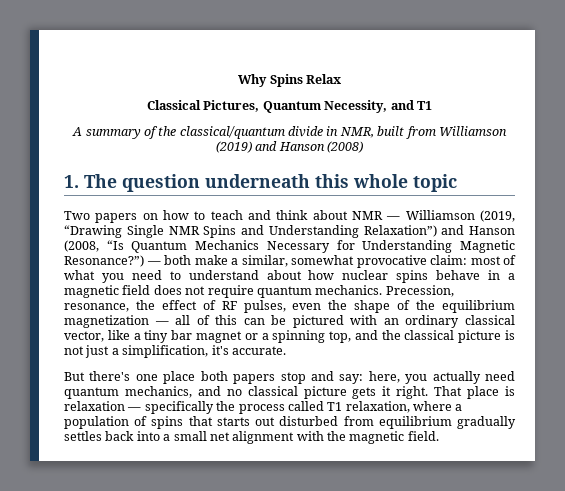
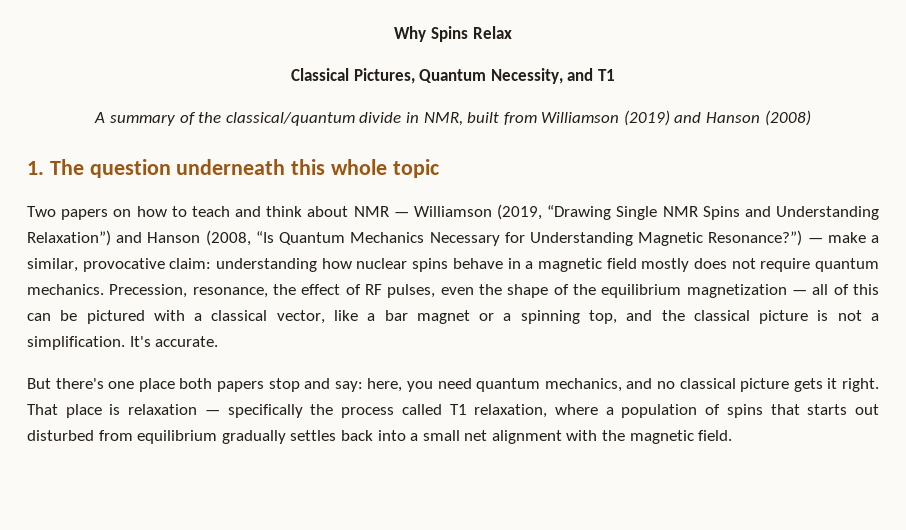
- — both make a similar, somewhat provocative claim: most of what you need to understand about how nuclear spins behave in a magnetic field does not require quantum mechanics.
+ — make a similar, provocative claim: understanding how nuclear spins behave in a magnetic field mostly does not require quantum mechanics.
- Precession, resonance, the effect of RF pulses, even the shape of the equilibrium magnetization — all of this can be pictured with an ordinary classical vector, like a tiny bar magnet or a spinning top, and the classical picture is not just a simplification, it's accurate.
+ Precession, resonance, the effect of RF pulses, even the shape of the equilibrium magnetization — all of this can be pictured with a classical vector, like a bar magnet or a spinning top, and the classical picture is not a simplification. It's accurate.
- But there's one place both papers stop and say: here, you actually need quantum mechanics, and no classical picture gets it right.
+ But there's one place both papers stop and say: here, you need quantum mechanics, and no classical picture gets it right.

